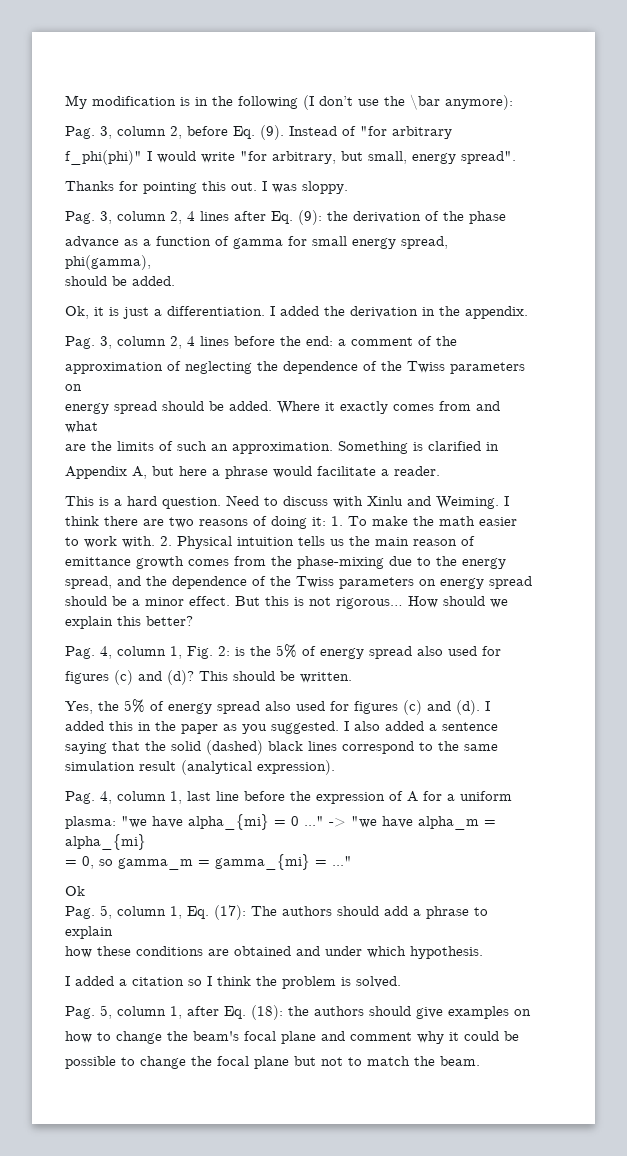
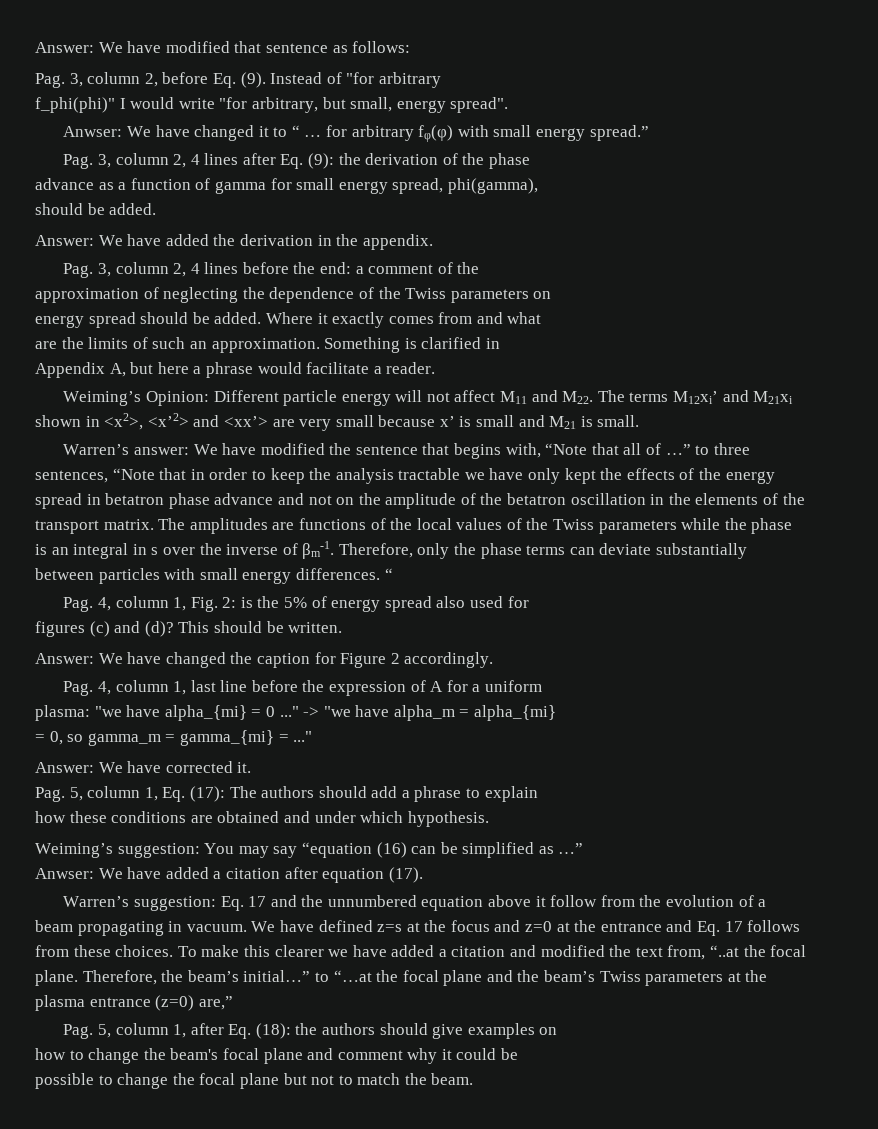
- My modification is in the following (I don’t use the \bar anymore):
+ Answer: We have modified that sentence as follows:
- Thanks for pointing this out. I was sloppy.
+ Anwser: We have changed it to “ … for arbitrary fφ(φ) with small energy spread.”
- Ok, it is just a differentiation. I added the derivation in the appendix.
+ Answer: We have added the derivation in the appendix.
- This is a hard question. Need to discuss with Xinlu and Weiming. I think there are two reasons of doing it: 1. To make the math easier to work with. 2. Physical intuition tells us the main reason of emittance growth comes from the phase-mixing due to the energy spread, and the dependence of the Twiss parameters on energy spread should be a minor effect. But this is not rigorous… How should we explain this better?
+ Weiming’s Opinion: Different particle energy will not affect M11 and M22. The terms M12xi’ and M21xi shown in <x2>, <x’2> and <xx’> are very small because x’ is small and M21 is small.
+ Warren’s answer: We have modified the sentence that begins with, “Note that all of …” to three sentences, “Note that in order to keep the analysis tractable we have only kept the effects of the energy spread in betatron phase advance and not on the amplitude of the betatron oscillation in the elements of the transport matrix. The amplitudes are functions of the local values of the Twiss parameters while the phase is an integral in s over the inverse of βm-1. Therefore, only the phase terms can deviate substantially between particles with small energy differences. “
- Yes, the 5% of energy spread also used for figures (c) and (d). I added this in the paper as you suggested. I also added a sentence saying that the solid (dashed) black lines correspond to the same simulation result (analytical expression).
+ Answer: We have changed the caption for Figure 2 accordingly.
- Ok
+ Answer: We have corrected it.
- I added a citation so I think the problem is solved.
+ Weiming’s suggestion: You may say “equation (16) can be simplified as …”
+ Anwser: We have added a citation after equation (17).
+ Warren’s suggestion: Eq. 17 and the unnumbered equation above it follow from the evolution of a beam propagating in vacuum. We have defined z=s at the focus and z=0 at the entrance and Eq. 17 follows from these choices. To make this clearer we have added a citation and modified the text from, “..at the focal plane. Therefore, the beam’s initial…” to “…at the focal plane and the beam’s Twiss parameters at the plasma entrance (z=0) are,”

